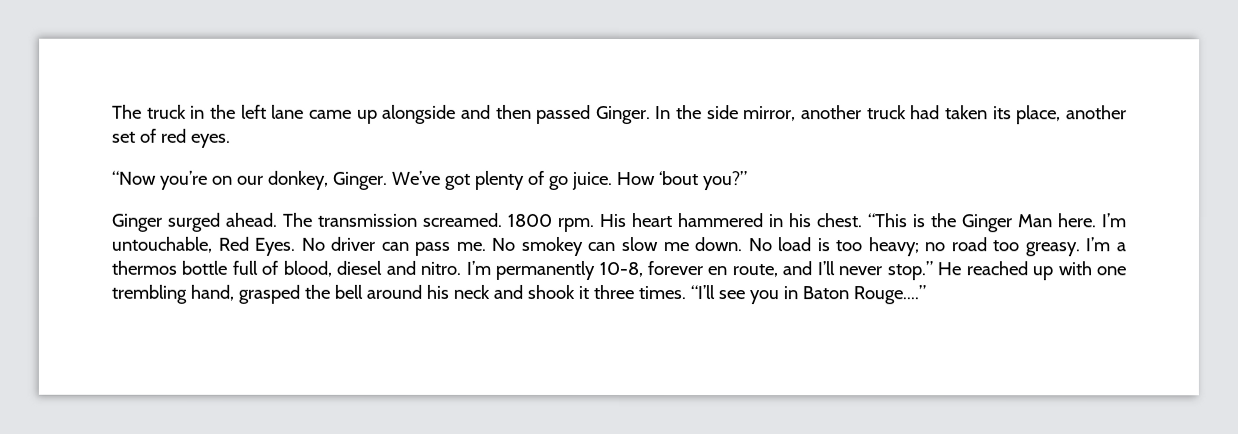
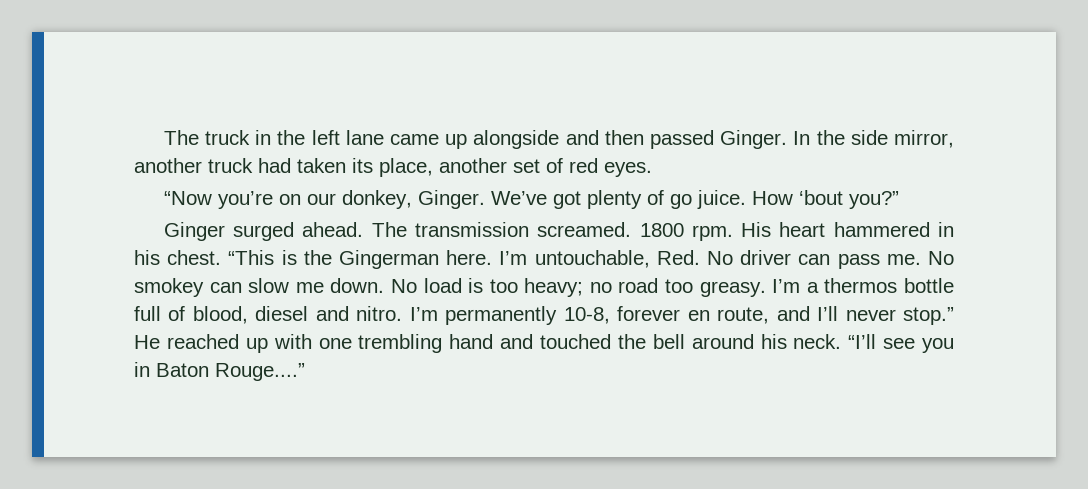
- “This is the Ginger Man here.
+ “This is the Gingerman here.
- I’m untouchable, Red Eyes. No driver can pass me.
+ I’m untouchable, Red. No driver can pass me.
- He reached up with one trembling hand, grasped the bell around his neck and shook it three times.
+ He reached up with one trembling hand and touched the bell around his neck.

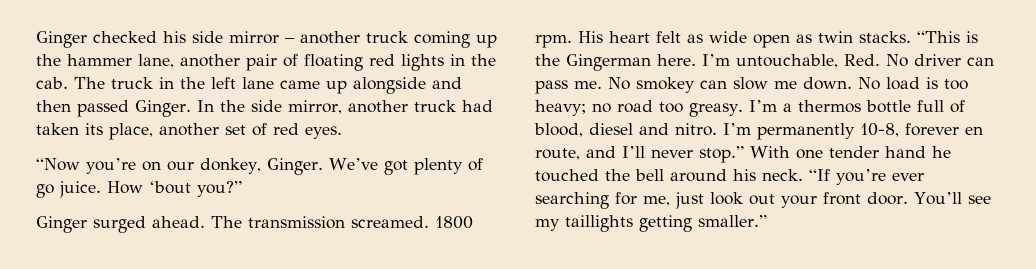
+ Ginger checked his side mirror – another truck coming up the hammer lane, another pair of floating red lights in the cab.
- His heart hammered in his chest.
+ His heart felt as wide open as twin stacks.
- He reached up with one trembling hand and touched the bell around his neck.
+ With one tender hand he touched the bell around his neck.
- “I’ll see you in Baton Rouge....”
+ “If you’re ever searching for me, just look out your front door. You’ll see my taillights getting smaller.”

